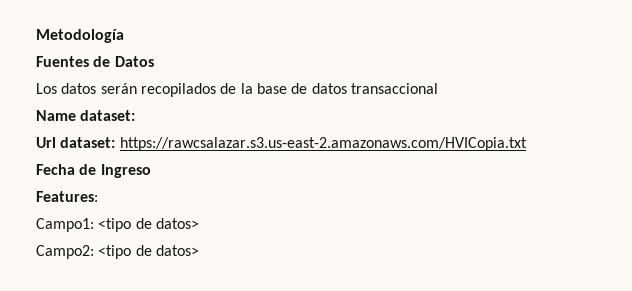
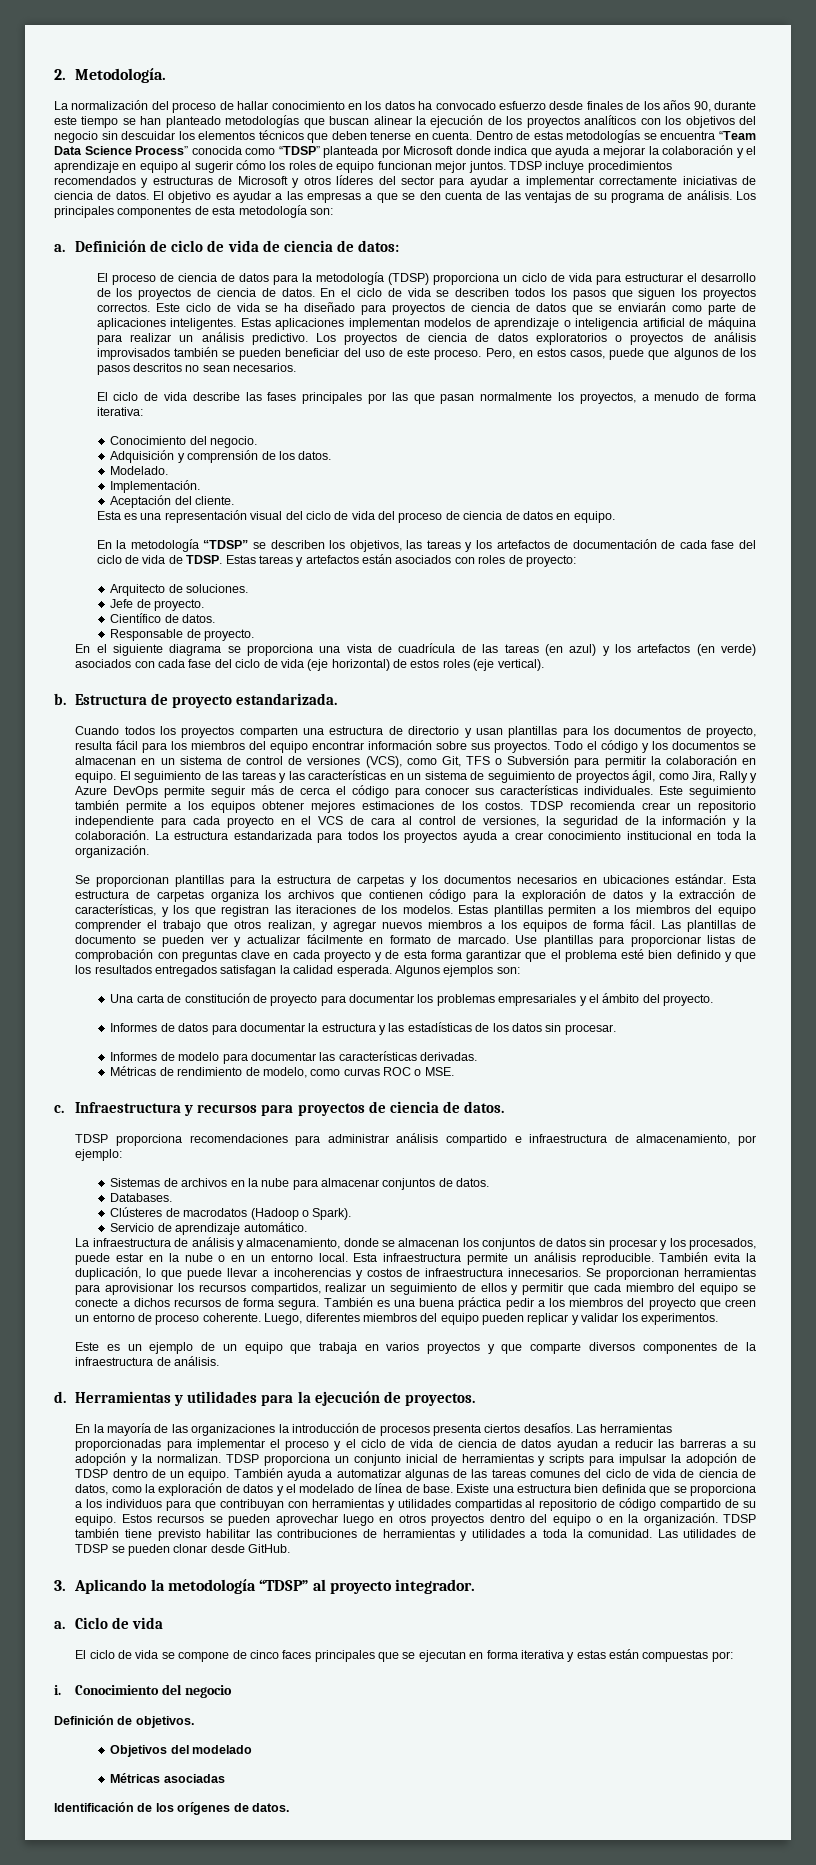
- Metodología
- Fuentes de Datos
- Los datos serán recopilados de la base de datos transaccional
- Name dataset:
- Url dataset: https://rawcsalazar.s3.us-east-2.amazonaws.com/HVICopia.txt
- Fecha de Ingreso
- Features:
- Campo1: <tipo de datos>
- Campo2: <tipo de datos>
+ 2. Metodología.
+ La normalización del proceso de hallar conocimiento en los datos ha convocado esfuerzo desde finales de los años 90, durante este tiempo se han planteado metodologías que buscan alinear la ejecución de los proyectos analíticos con los objetivos del negocio sin descuidar los elementos técnicos que deben tenerse en cuenta. Dentro de estas metodologías se encuentra “Team Data Science Process” conocida como “TDSP” planteada por Microsoft donde indica que ayuda a mejorar la colaboración y el aprendizaje en equipo al sugerir cómo los roles de equipo funcionan mejor juntos. TDSP incluye procedimientos recomendados y estructuras de Microsoft y otros líderes del sector para ayudar a implementar correctamente iniciativas de ciencia de datos. El objetivo es ayudar a las empresas a que se den cuenta de las ventajas de su programa de análisis. Los principales componentes de esta metodología son:
+ a. Definición de ciclo de vida de ciencia de datos:
+ El proceso de ciencia de datos para la metodología (TDSP) proporciona un ciclo de vida para estructurar el desarrollo de los proyectos de ciencia de datos. En el ciclo de vida se describen todos los pasos que siguen los proyectos correctos. Este ciclo de vida se ha diseñado para proyectos de ciencia de datos que se enviarán como parte de aplicaciones inteligentes. Estas aplicaciones implementan modelos de aprendizaje o inteligencia artificial de máquina para realizar un análisis predictivo. Los proyectos de ciencia de datos exploratorios o proyectos de análisis improvisados también se pueden beneficiar del uso de este proceso. Pero, en estos casos, puede que algunos de los pasos descritos no sean necesarios.
+ El ciclo de vida describe las fases principales por las que pasan normalmente los proyectos, a menudo de forma iterativa:
+ Conocimiento del negocio.
+ Adquisición y comprensión de los datos.
+ Modelado.
+ Implementación.
+ Aceptación del cliente.
+ Esta es una representación visual del ciclo de vida del proceso de ciencia de datos en equipo.
+ En la metodología “TDSP” se describen los objetivos, las tareas y los artefactos de documentación de cada fase del ciclo de vida de TDSP. Estas tareas y artefactos están asociados con roles de proyecto:
+ Arquitecto de soluciones.
+ Jefe de proyecto.
+ Científico de datos.
+ Responsable de proyecto.
+ En el siguiente diagrama se proporciona una vista de cuadrícula de las tareas (en azul) y los artefactos (en verde) asociados con cada fase del ciclo de vida (eje horizontal) de estos roles (eje vertical).
+ b. Estructura de proyecto estandarizada.
+ Cuando todos los proyectos comparten una estructura de directorio y usan plantillas para los documentos de proyecto, resulta fácil para los miembros del equipo encontrar información sobre sus proyectos. Todo el código y los documentos se almacenan en un sistema de control de versiones (VCS), como Git, TFS o Subversión para permitir la colaboración en equipo. El seguimiento de las tareas y las características en un sistema de seguimiento de proyectos ágil, como Jira, Rally y Azure DevOps permite seguir más de cerca el código para conocer sus características individuales. Este seguimiento también permite a los equipos obtener mejores estimaciones de los costos. TDSP recomienda crear un repositorio independiente para cada proyecto en el VCS de cara al control de versiones, la seguridad de la información y la colaboración. La estructura estandarizada para todos los proyectos ayuda a crear conocimiento institucional en toda la organización.
+ Se proporcionan plantillas para la estructura de carpetas y los documentos necesarios en ubicaciones estándar. Esta estructura de carpetas organiza los archivos que contienen código para la exploración de datos y la extracción de características, y los que registran las iteraciones de los modelos. Estas plantillas permiten a los miembros del equipo comprender el trabajo que otros realizan, y agregar nuevos miembros a los equipos de forma fácil. Las plantillas de documento se pueden ver y actualizar fácilmente en formato de marcado. Use plantillas para proporcionar listas de comprobación con preguntas clave en cada proyecto y de esta forma garantizar que el problema esté bien definido y que los resultados entregados satisfagan la calidad esperada. Algunos ejemplos son:
+ Una carta de constitución de proyecto para documentar los problemas empresariales y el ámbito del proyecto.
+ Informes de datos para documentar la estructura y las estadísticas de los datos sin procesar.
+ Informes de modelo para documentar las características derivadas.
+ Métricas de rendimiento de modelo, como curvas ROC o MSE.
+ c. Infraestructura y recursos para proyectos de ciencia de datos.
+ TDSP proporciona recomendaciones para administrar análisis compartido e infraestructura de almacenamiento, por ejemplo:
+ Sistemas de archivos en la nube para almacenar conjuntos de datos.
+ Databases.
+ Clústeres de macrodatos (Hadoop o Spark).
+ Servicio de aprendizaje automático.
+ La infraestructura de análisis y almacenamiento, donde se almacenan los conjuntos de datos sin procesar y los procesados, puede estar en la nube o en un entorno local. Esta infraestructura permite un análisis reproducible. También evita la duplicación, lo que puede llevar a incoherencias y costos de infraestructura innecesarios. Se proporcionan herramientas para aprovisionar los recursos compartidos, realizar un seguimiento de ellos y permitir que cada miembro del equipo se conecte a dichos recursos de forma segura. También es una buena práctica pedir a los miembros del proyecto que creen un entorno de proceso coherente. Luego, diferentes miembros del equipo pueden replicar y validar los experimentos.
+ Este es un ejemplo de un equipo que trabaja en varios proyectos y que comparte diversos componentes de la infraestructura de análisis.
+ d. Herramientas y utilidades para la ejecución de proyectos.
+ En la mayoría de las organizaciones la introducción de procesos presenta ciertos desafíos. Las herramientas proporcionadas para implementar el proceso y el ciclo de vida de ciencia de datos ayudan a reducir las barreras a su adopción y la normalizan. TDSP proporciona un conjunto inicial de herramientas y scripts para impulsar la adopción de TDSP dentro de un equipo. También ayuda a automatizar algunas de las tareas comunes del ciclo de vida de ciencia de datos, como la exploración de datos y el modelado de línea de base. Existe una estructura bien definida que se proporciona a los individuos para que contribuyan con herramientas y utilidades compartidas al repositorio de código compartido de su equipo. Estos recursos se pueden aprovechar luego en otros proyectos dentro del equipo o en la organización. TDSP también tiene previsto habilitar las contribuciones de herramientas y utilidades a toda la comunidad. Las utilidades de TDSP se pueden clonar desde GitHub.
+ 3. Aplicando la metodología “TDSP” al proyecto integrador.
+ a. Ciclo de vida
+ El ciclo de vida se compone de cinco faces principales que se ejecutan en forma iterativa y estas están compuestas por:
+ i. Conocimiento del negocio
+ Definición de objetivos.
+ Objetivos del modelado
+ Métricas asociadas
+ Identificación de los orígenes de datos.

